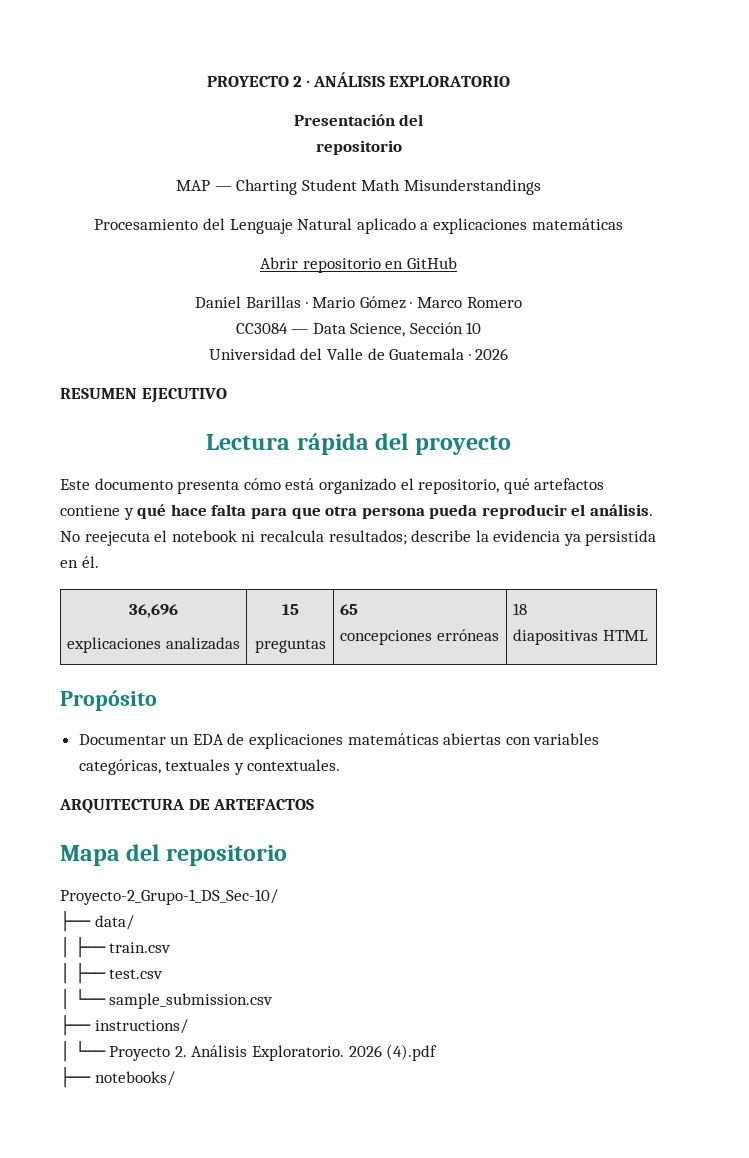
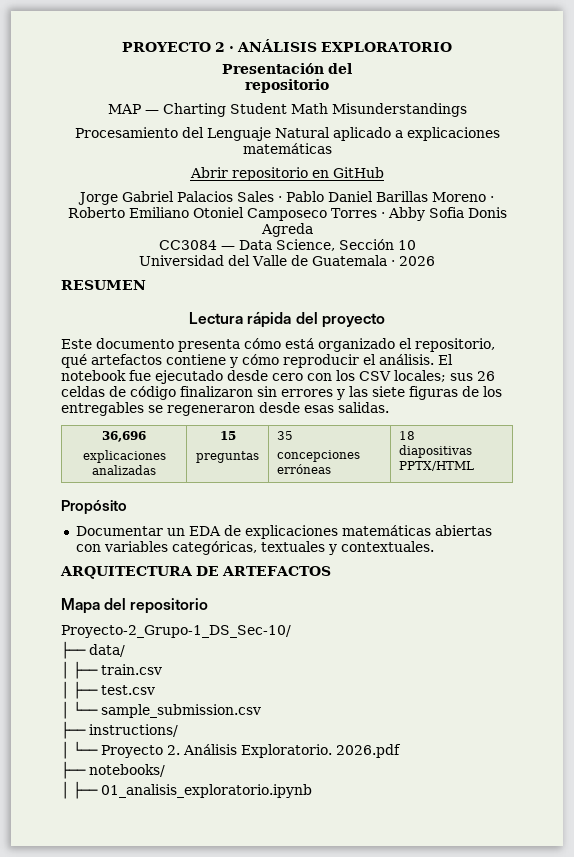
- Daniel Barillas · Mario Gómez · Marco Romero
+ Jorge Gabriel Palacios Sales · Pablo Daniel Barillas Moreno · Roberto Emiliano Otoniel Camposeco Torres · Abby Sofia Donis Agreda
- RESUMEN EJECUTIVO
+ RESUMEN
- Este documento presenta cómo está organizado el repositorio, qué artefactos contiene y qué hace falta para que otra persona pueda reproducir el análisis. No reejecuta el notebook ni recalcula resultados; describe la evidencia ya persistida en él.
+ Este documento presenta cómo está organizado el repositorio, qué artefactos contiene y cómo reproducir el análisis. El notebook fue ejecutado desde cero con los CSV locales; sus 26 celdas de código finalizaron sin errores y las siete figuras de los entregables se regeneraron desde esas salidas.
  36,696
  explicaciones analizadas | 15
- preguntas | 65
+ preguntas | 35
  concepciones erróneas | 18
- diapositivas HTML
+ diapositivas PPTX/HTML
- 2026 (4).pdf
+ 2026.pdf
+ │ ├── 01_analisis_exploratorio.ipynb

